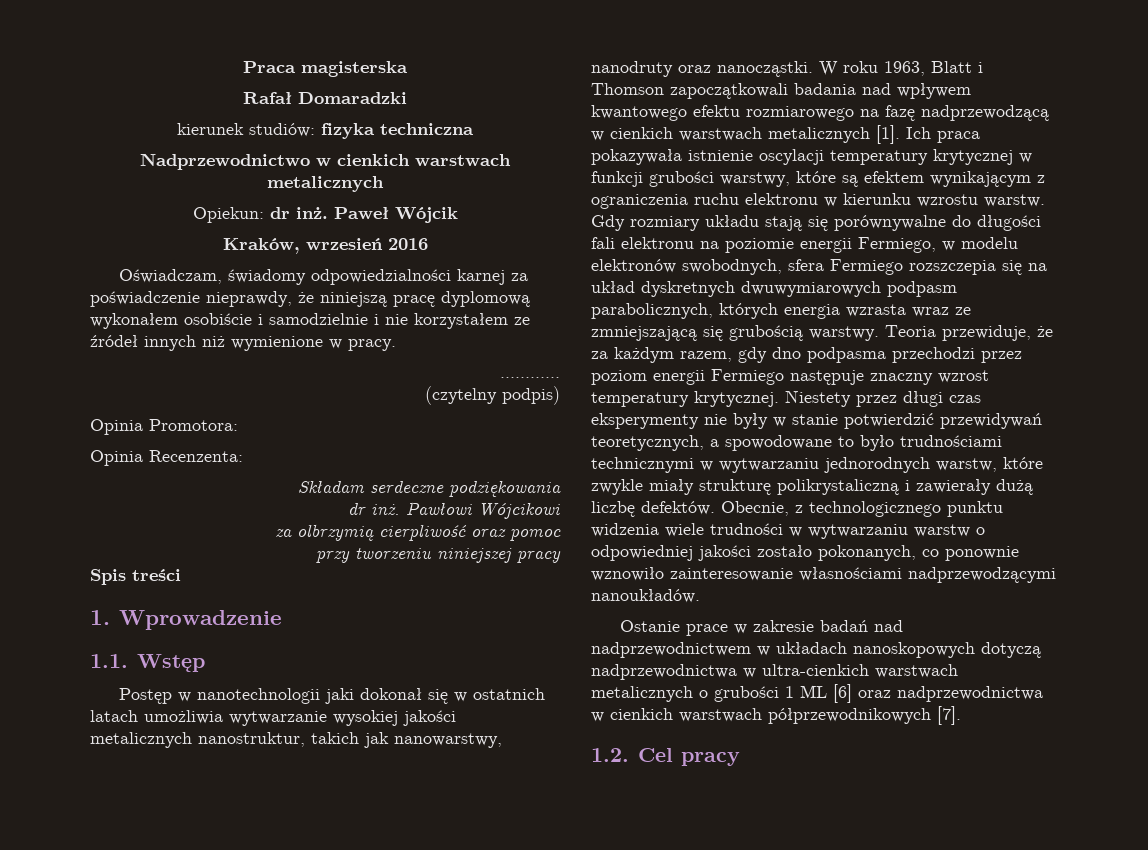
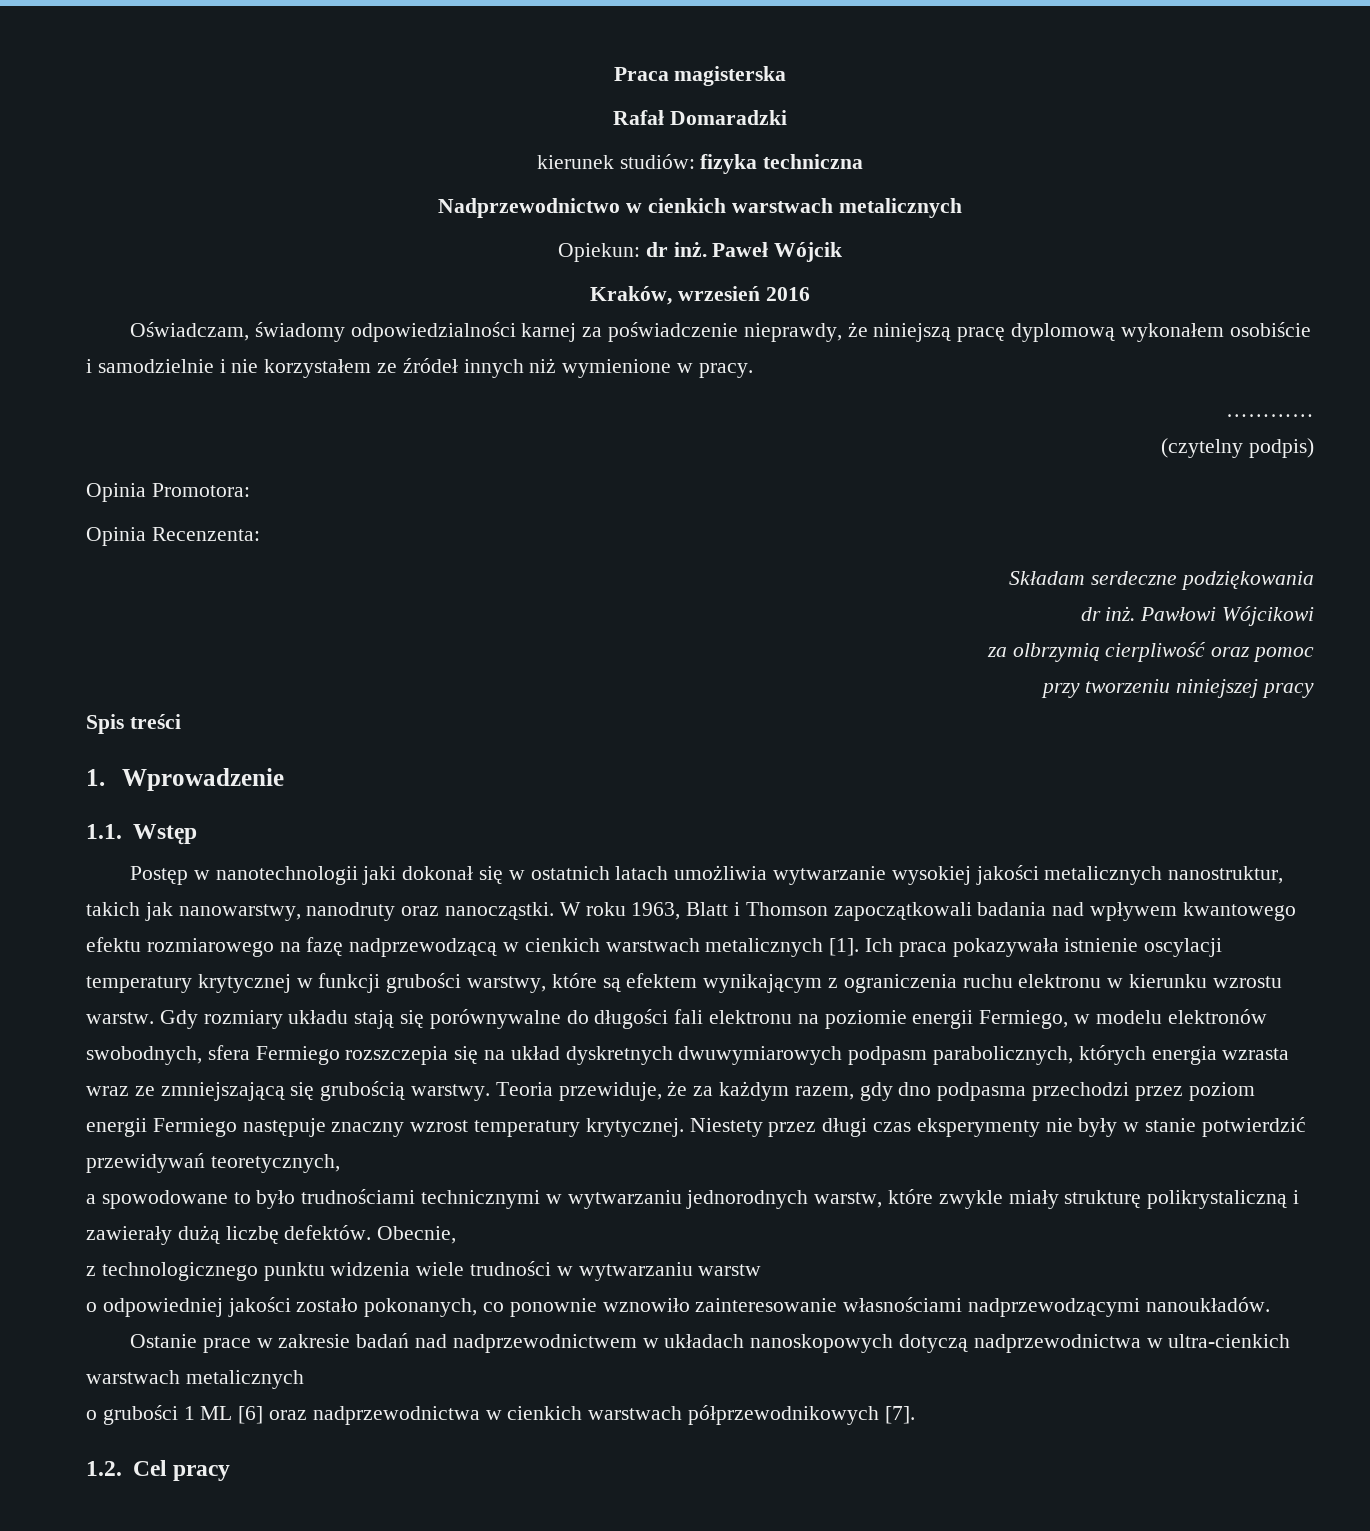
- Niestety przez długi czas eksperymenty nie były w stanie potwierdzić przewidywań teoretycznych, a spowodowane to było trudnościami technicznymi w wytwarzaniu jednorodnych warstw, które zwykle miały strukturę polikrystaliczną i zawierały dużą liczbę defektów.
+ Niestety przez długi czas eksperymenty nie były w stanie potwierdzić przewidywań teoretycznych,
+ a spowodowane to było trudnościami technicznymi w wytwarzaniu jednorodnych warstw, które zwykle miały strukturę polikrystaliczną i zawierały dużą liczbę defektów.
- Obecnie, z technologicznego punktu widzenia wiele trudności w wytwarzaniu warstw o odpowiedniej jakości zostało pokonanych, co ponownie wznowiło zainteresowanie własnościami nadprzewodzącymi nanoukładów.
+ Obecnie,
+ z technologicznego punktu widzenia wiele trudności w wytwarzaniu warstw
+ o odpowiedniej jakości zostało pokonanych, co ponownie wznowiło zainteresowanie własnościami nadprzewodzącymi nanoukładów.
- Ostanie prace w zakresie badań nad nadprzewodnictwem w układach nanoskopowych dotyczą nadprzewodnictwa w ultra-cienkich warstwach metalicznych o grubości 1 ML [6] oraz nadprzewodnictwa w cienkich warstwach półprzewodnikowych [7].
+ Ostanie prace w zakresie badań nad nadprzewodnictwem w układach nanoskopowych dotyczą nadprzewodnictwa w ultra-cienkich warstwach metalicznych
+ o grubości 1 ML [6] oraz nadprzewodnictwa w cienkich warstwach półprzewodnikowych [7].

